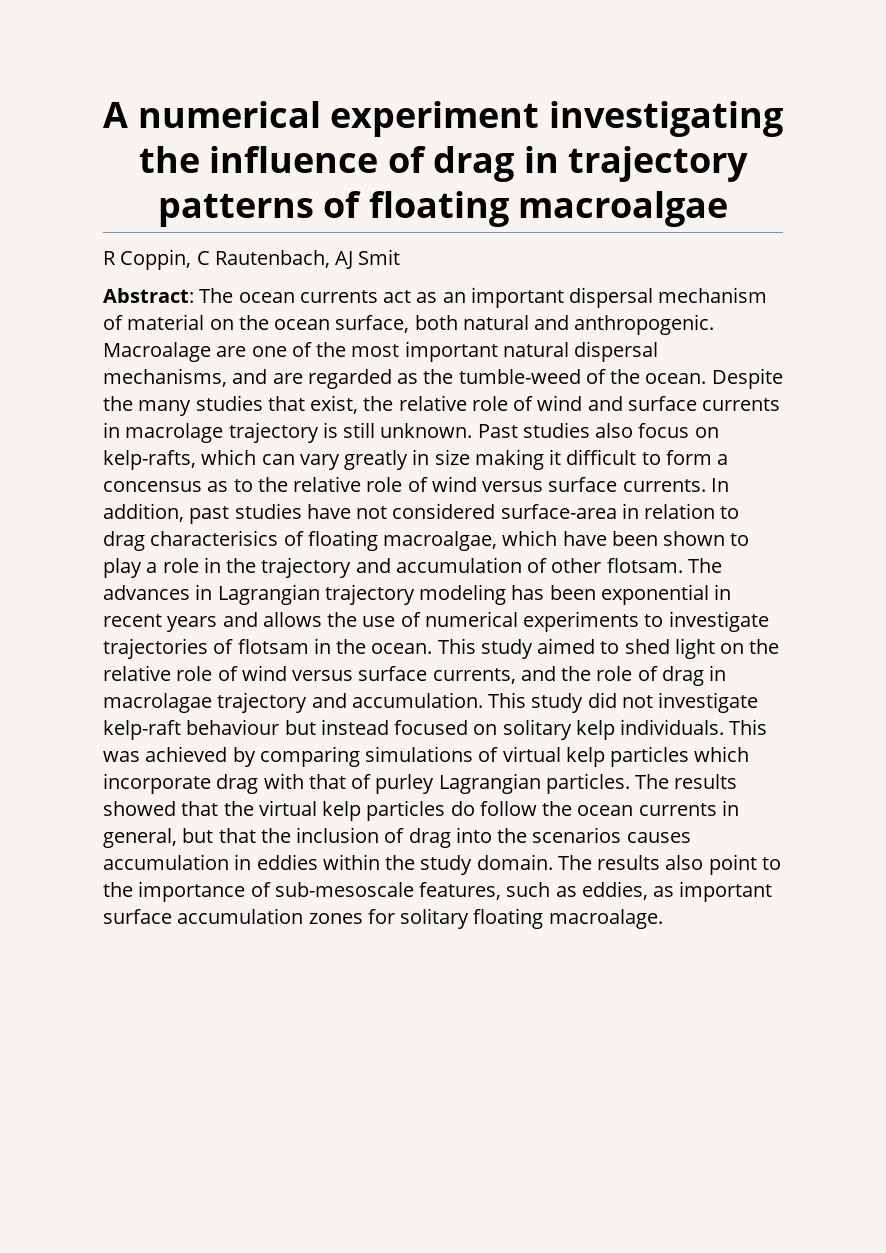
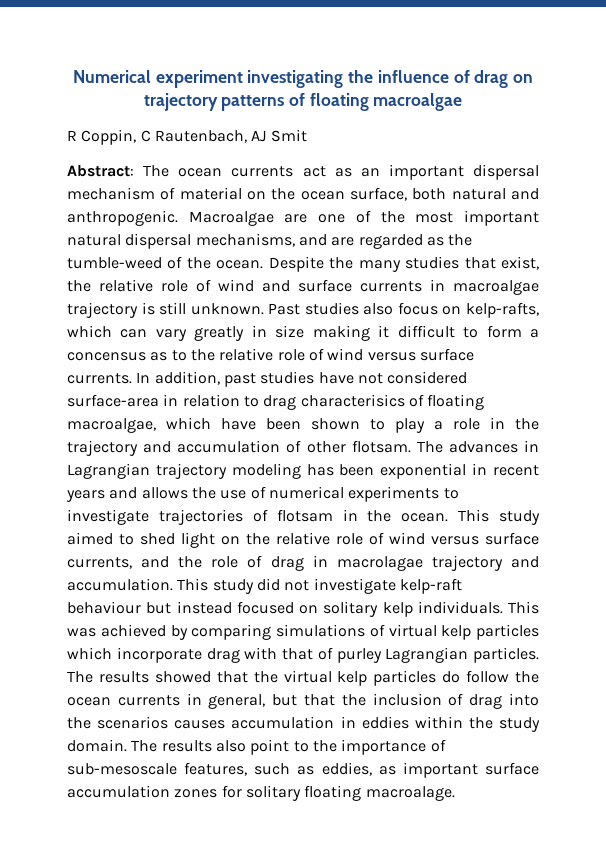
- A numerical experiment investigating the influence of drag in trajectory patterns of floating macroalgae
+ Numerical experiment investigating the influence of drag on trajectory patterns of floating macroalgae
- Macroalage are one of the most important natural dispersal mechanisms, and are regarded as the tumble-weed of the ocean.
+ Macroalgae are one of the most important natural dispersal mechanisms, and are regarded as the tumble-weed of the ocean.
- Despite the many studies that exist, the relative role of wind and surface currents in macrolage trajectory is still unknown.
+ Despite the many studies that exist, the relative role of wind and surface currents in macroalgae trajectory is still unknown.

